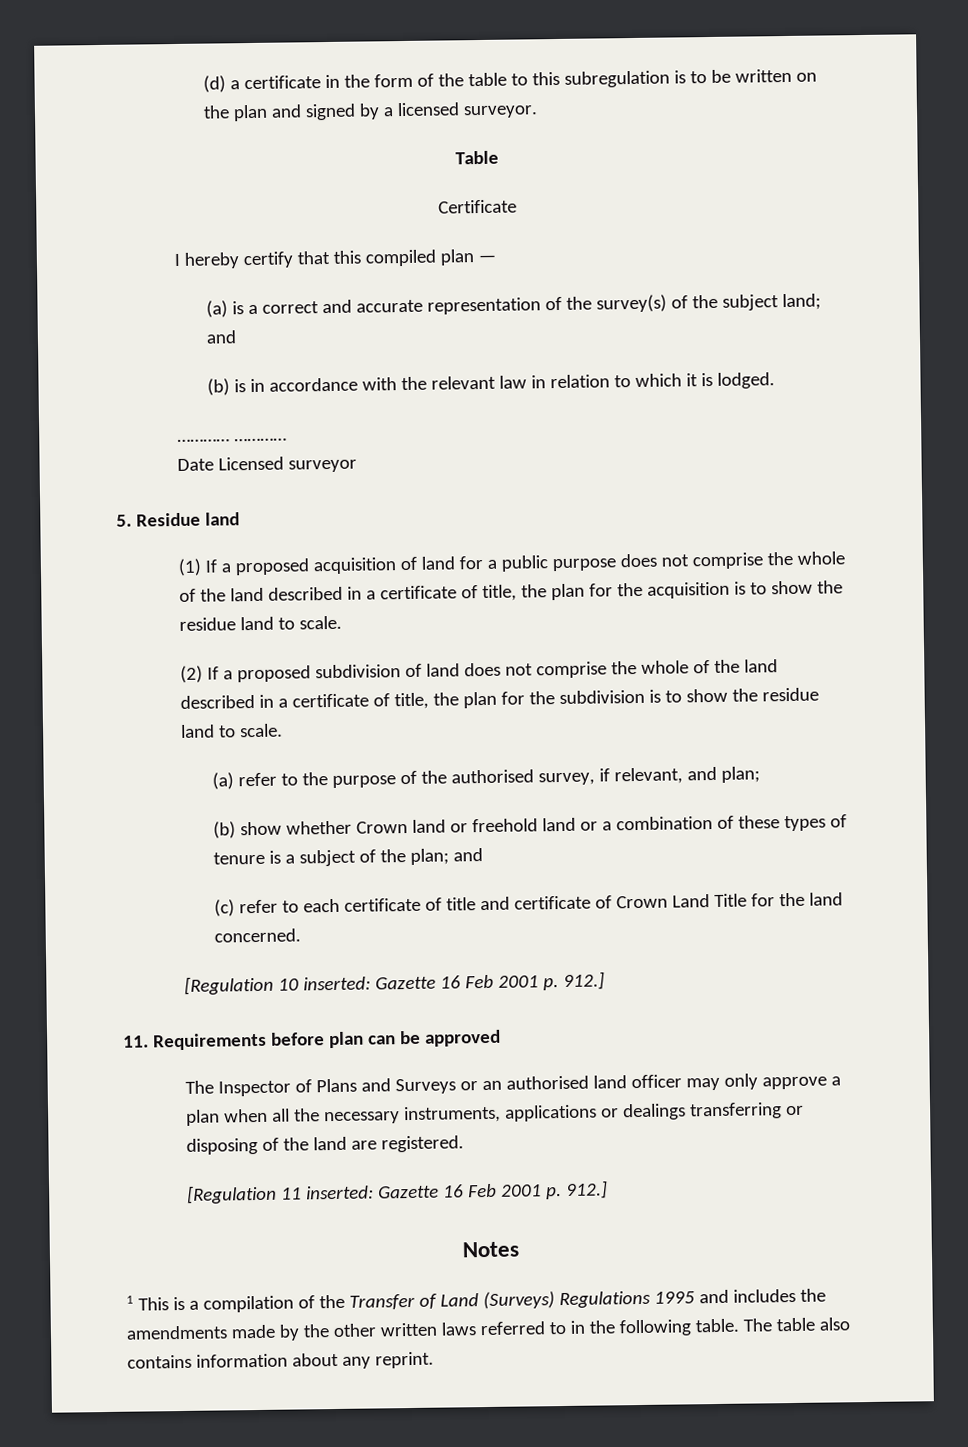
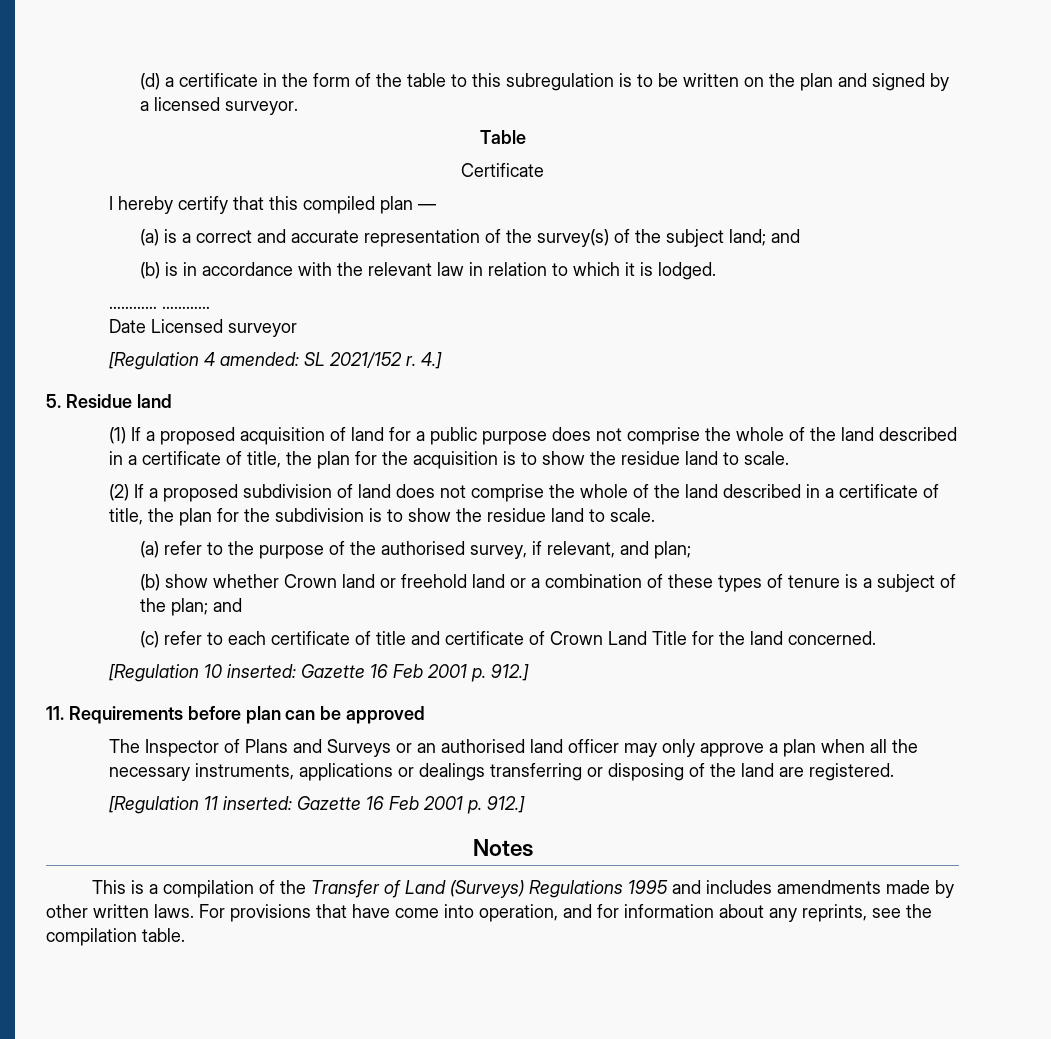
+ [Regulation 4 amended: SL 2021/152 r. 4.]
- 1 This is a compilation of the Transfer of Land (Surveys) Regulations 1995 and includes the amendments made by the other written laws referred to in the following table. The table also contains information about any reprint.
+ This is a compilation of the Transfer of Land (Surveys) Regulations 1995 and includes amendments made by other written laws. For provisions that have come into operation, and for information about any reprints, see the compilation table.

